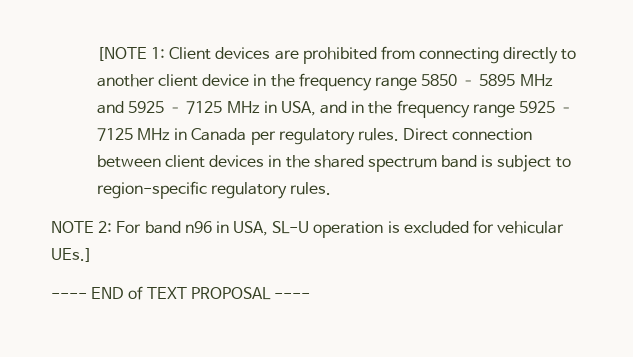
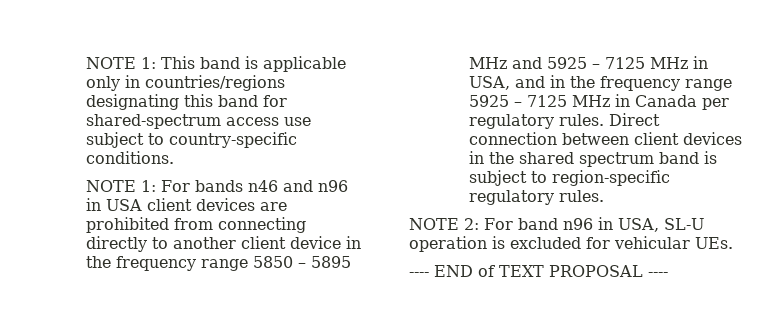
- [NOTE 1: Client devices are prohibited from connecting directly to another client device in the frequency range 5850 – 5895 MHz and 5925 – 7125 MHz in USA, and in the frequency range 5925 – 7125 MHz in Canada per regulatory rules.
+ NOTE 1: This band is applicable only in countries/regions designating this band for shared-spectrum access use subject to country-specific conditions.
+ NOTE 1: For bands n46 and n96 in USA client devices are prohibited from connecting directly to another client device in the frequency range 5850 – 5895 MHz and 5925 – 7125 MHz in USA, and in the frequency range 5925 – 7125 MHz in Canada per regulatory rules.
- NOTE 2: For band n96 in USA, SL-U operation is excluded for vehicular UEs.]
+ NOTE 2: For band n96 in USA, SL-U operation is excluded for vehicular UEs.

